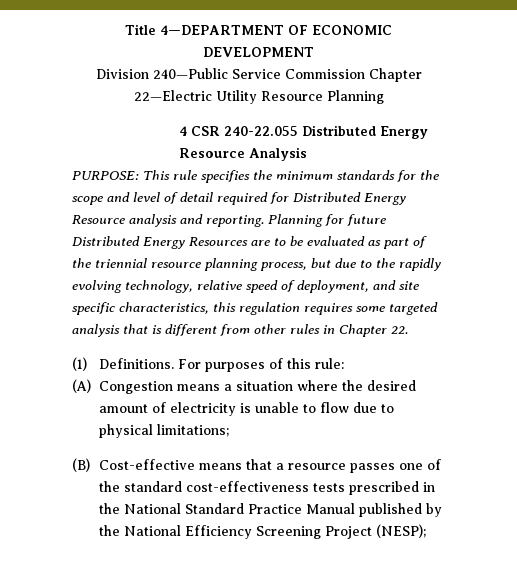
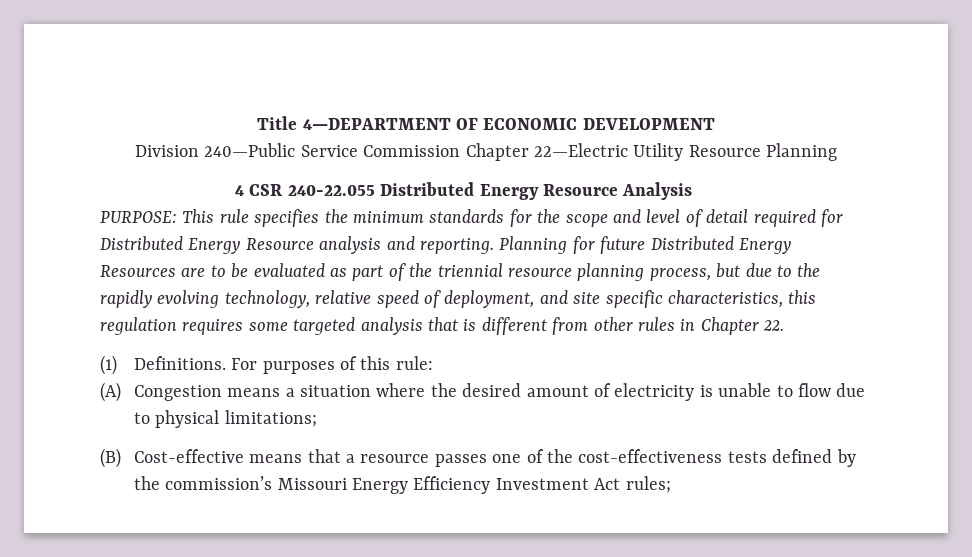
- (B) Cost-effective means that a resource passes one of the standard cost-effectiveness tests prescribed in the National Standard Practice Manual published by the National Efficiency Screening Project (NESP);
+ (B) Cost-effective means that a resource passes one of the cost-effectiveness tests defined by the commission’s Missouri Energy Efficiency Investment Act rules;

